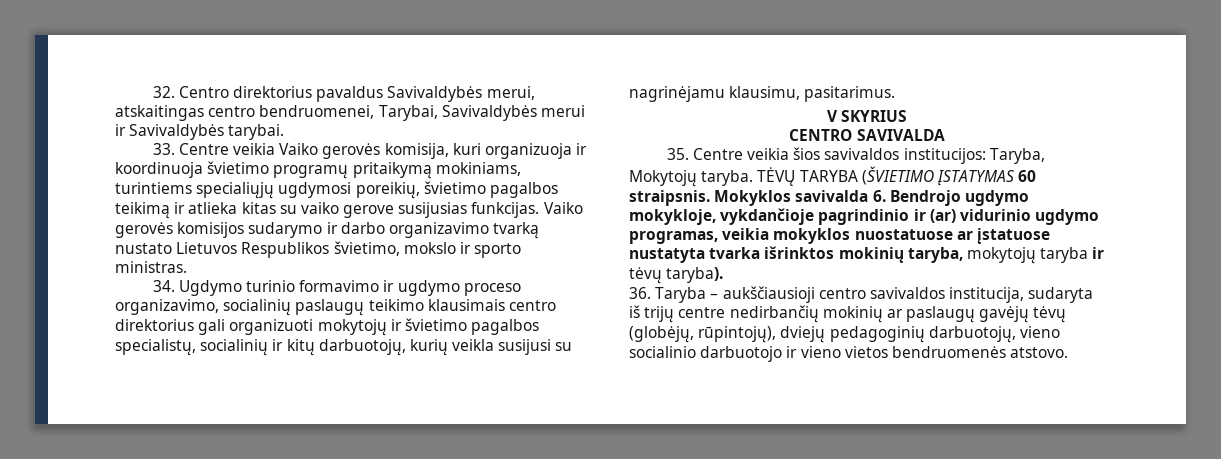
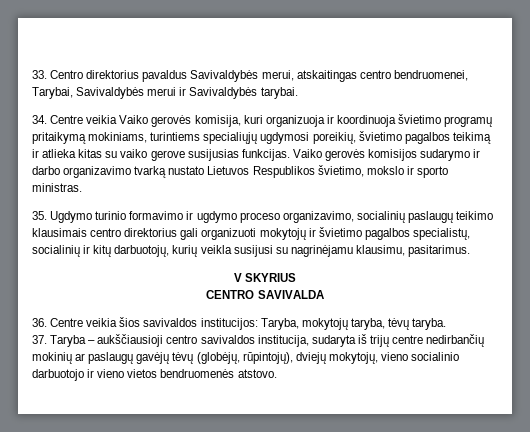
- 32. Centro direktorius pavaldus Savivaldybės merui, atskaitingas centro bendruomenei, Tarybai, Savivaldybės merui ir Savivaldybės tarybai.
+ 33. Centro direktorius pavaldus Savivaldybės merui, atskaitingas centro bendruomenei, Tarybai, Savivaldybės merui ir Savivaldybės tarybai.
- 33. Centre veikia Vaiko gerovės komisija, kuri organizuoja ir koordinuoja švietimo programų pritaikymą mokiniams, turintiems specialiųjų ugdymosi poreikių, švietimo pagalbos teikimą ir atlieka kitas su vaiko gerove susijusias funkcijas.
+ 34. Centre veikia Vaiko gerovės komisija, kuri organizuoja ir koordinuoja švietimo programų pritaikymą mokiniams, turintiems specialiųjų ugdymosi poreikių, švietimo pagalbos teikimą ir atlieka kitas su vaiko gerove susijusias funkcijas.
- 34. Ugdymo turinio formavimo ir ugdymo proceso organizavimo, socialinių paslaugų teikimo klausimais centro direktorius gali organizuoti mokytojų ir švietimo pagalbos specialistų, socialinių ir kitų darbuotojų, kurių veikla susijusi su nagrinėjamu klausimu, pasitarimus.
+ 35. Ugdymo turinio formavimo ir ugdymo proceso organizavimo, socialinių paslaugų teikimo klausimais centro direktorius gali organizuoti mokytojų ir švietimo pagalbos specialistų, socialinių ir kitų darbuotojų, kurių veikla susijusi su nagrinėjamu klausimu, pasitarimus.
- 35. Centre veikia šios savivaldos institucijos: Taryba, Mokytojų taryba. TĖVŲ TARYBA (ŠVIETIMO ĮSTATYMAS 60 straipsnis. Mokyklos savivalda 6. Bendrojo ugdymo mokykloje, vykdančioje pagrindinio ir (ar) vidurinio ugdymo programas, veikia mokyklos nuostatuose ar įstatuose nustatyta tvarka išrinktos mokinių taryba, mokytojų taryba ir tėvų taryba).
- 36. Taryba – aukščiausioji centro savivaldos institucija, sudaryta iš trijų centre nedirbančių mokinių ar paslaugų gavėjų tėvų (globėjų, rūpintojų), dviejų pedagoginių darbuotojų, vieno socialinio darbuotojo ir vieno vietos bendruomenės atstovo.
+ 36. Centre veikia šios savivaldos institucijos: Taryba, mokytojų taryba, tėvų taryba.
+ 37. Taryba – aukščiausioji centro savivaldos institucija, sudaryta iš trijų centre nedirbančių mokinių ar paslaugų gavėjų tėvų (globėjų, rūpintojų), dviejų mokytojų, vieno socialinio darbuotojo ir vieno vietos bendruomenės atstovo.

